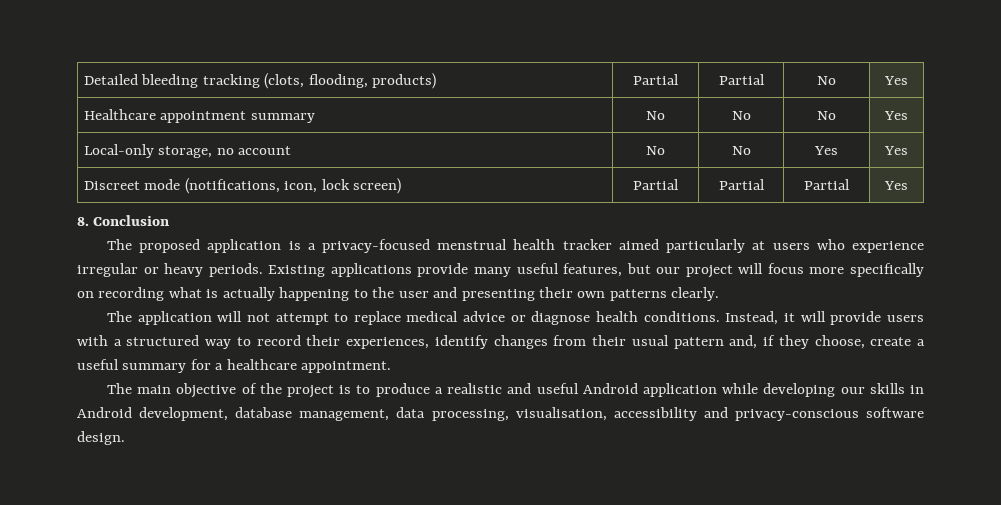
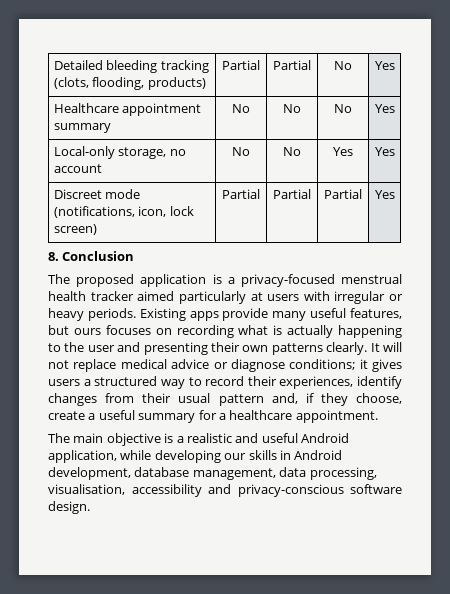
- The proposed application is a privacy-focused menstrual health tracker aimed particularly at users who experience irregular or heavy periods.
+ The proposed application is a privacy-focused menstrual health tracker aimed particularly at users with irregular or heavy periods.
- Existing applications provide many useful features, but our project will focus more specifically on recording what is actually happening to the user and presenting their own patterns clearly.
- The application will not attempt to replace medical advice or diagnose health conditions. Instead, it will provide users with a structured way to record their experiences, identify changes from their usual pattern and, if they choose, create a useful summary for a healthcare appointment.
+ Existing apps provide many useful features, but ours focuses on recording what is actually happening to the user and presenting their own patterns clearly. It will not replace medical advice or diagnose conditions; it gives users a structured way to record their experiences, identify changes from their usual pattern and, if they choose, create a useful summary for a healthcare appointment.
- The main objective of the project is to produce a realistic and useful Android application while developing our skills in Android development, database management, data processing, visualisation, accessibility and privacy-conscious software design.
+ The main objective is a realistic and useful Android application, while developing our skills in Android development, database management, data processing, visualisation, accessibility and privacy-conscious software design.

